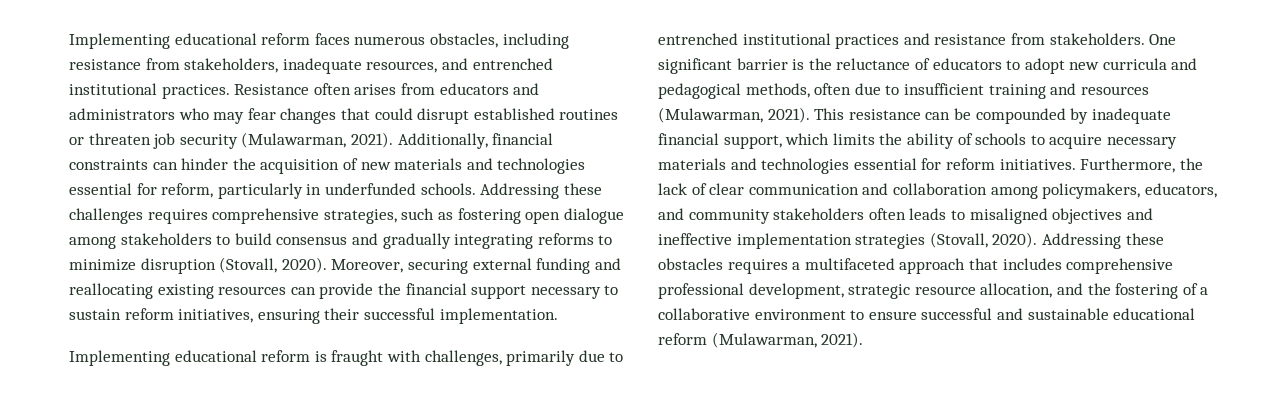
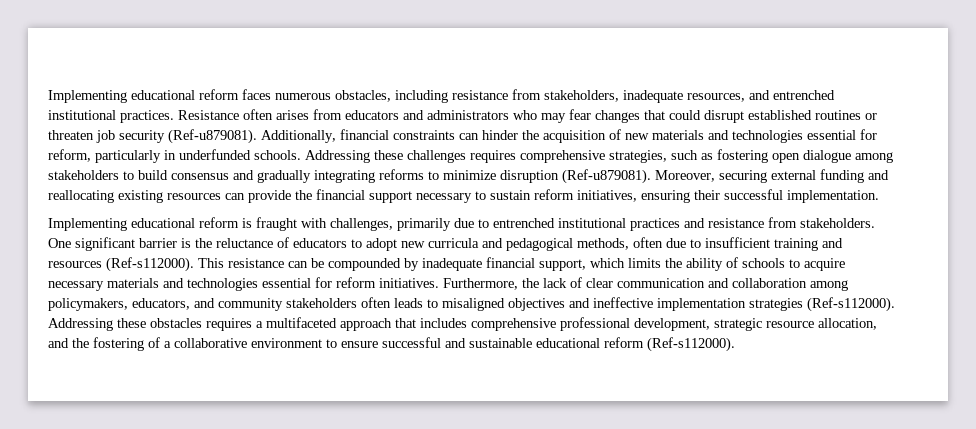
- Resistance often arises from educators and administrators who may fear changes that could disrupt established routines or threaten job security (Mulawarman, 2021).
+ Resistance often arises from educators and administrators who may fear changes that could disrupt established routines or threaten job security (Ref-u879081).
- Addressing these challenges requires comprehensive strategies, such as fostering open dialogue among stakeholders to build consensus and gradually integrating reforms to minimize disruption (Stovall, 2020).
+ Addressing these challenges requires comprehensive strategies, such as fostering open dialogue among stakeholders to build consensus and gradually integrating reforms to minimize disruption (Ref-u879081).
- One significant barrier is the reluctance of educators to adopt new curricula and pedagogical methods, often due to insufficient training and resources (Mulawarman, 2021).
+ One significant barrier is the reluctance of educators to adopt new curricula and pedagogical methods, often due to insufficient training and resources (Ref-s112000).
- Furthermore, the lack of clear communication and collaboration among policymakers, educators, and community stakeholders often leads to misaligned objectives and ineffective implementation strategies (Stovall, 2020).
+ Furthermore, the lack of clear communication and collaboration among policymakers, educators, and community stakeholders often leads to misaligned objectives and ineffective implementation strategies (Ref-s112000).
- Addressing these obstacles requires a multifaceted approach that includes comprehensive professional development, strategic resource allocation, and the fostering of a collaborative environment to ensure successful and sustainable educational reform (Mulawarman, 2021).
+ Addressing these obstacles requires a multifaceted approach that includes comprehensive professional development, strategic resource allocation, and the fostering of a collaborative environment to ensure successful and sustainable educational reform (Ref-s112000).

